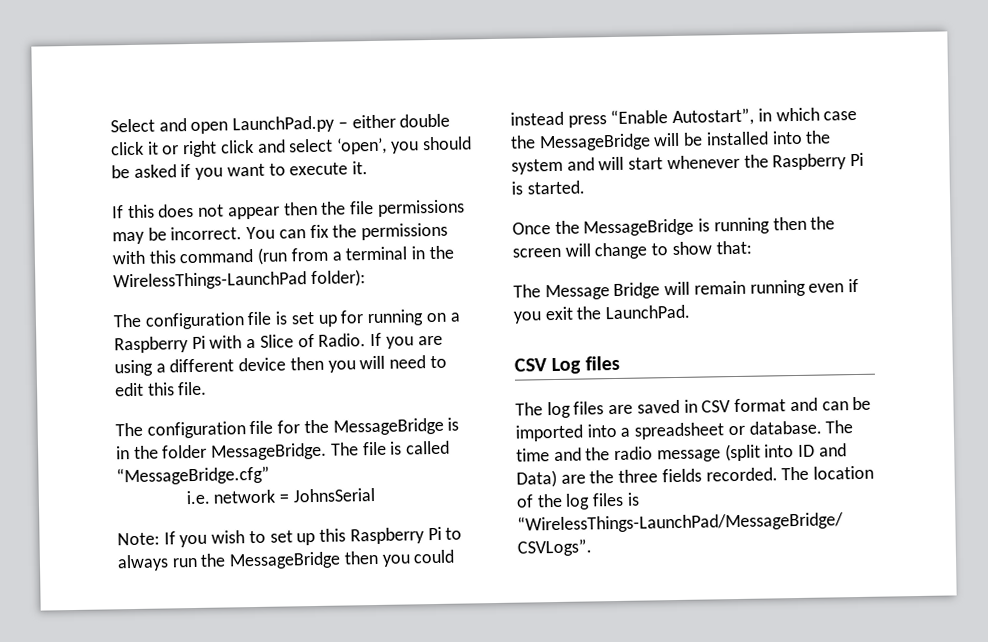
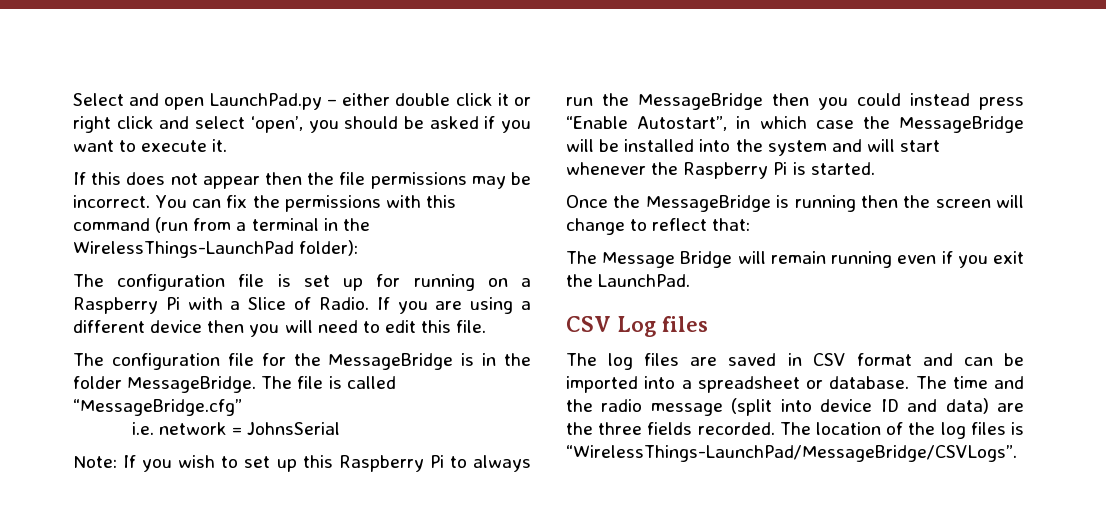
- Once the MessageBridge is running then the screen will change to show that:
+ Once the MessageBridge is running then the screen will change to reflect that:
- The time and the radio message (split into ID and Data) are the three fields recorded.
+ The time and the radio message (split into device ID and data) are the three fields recorded.

